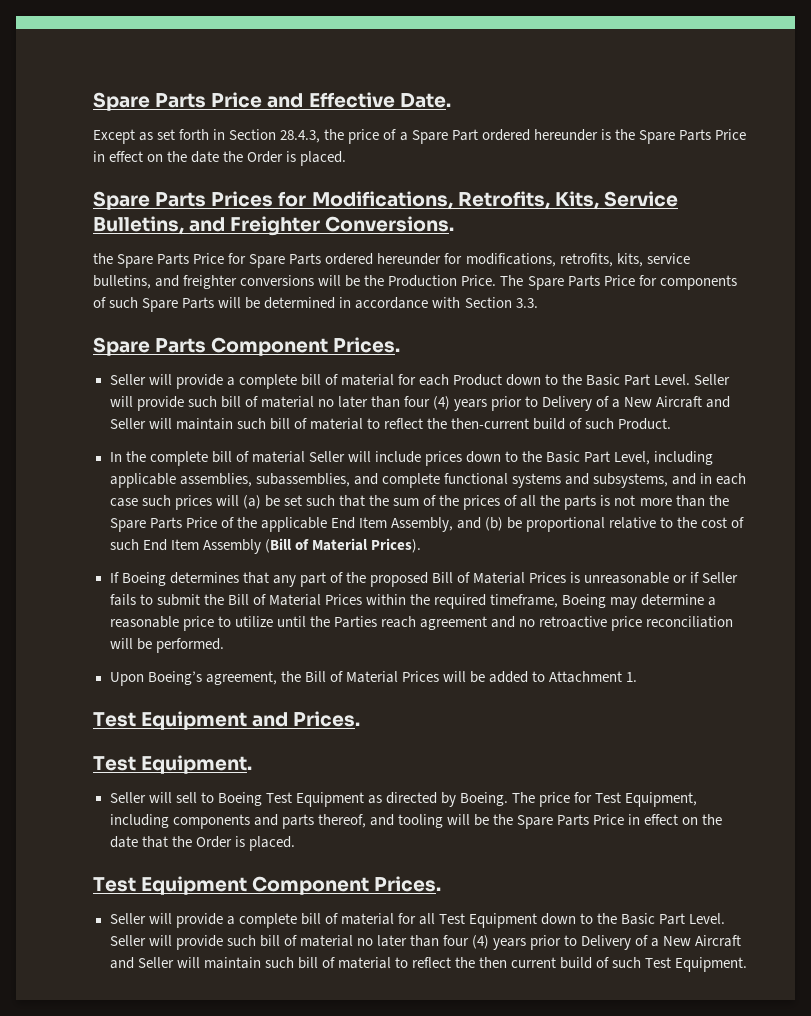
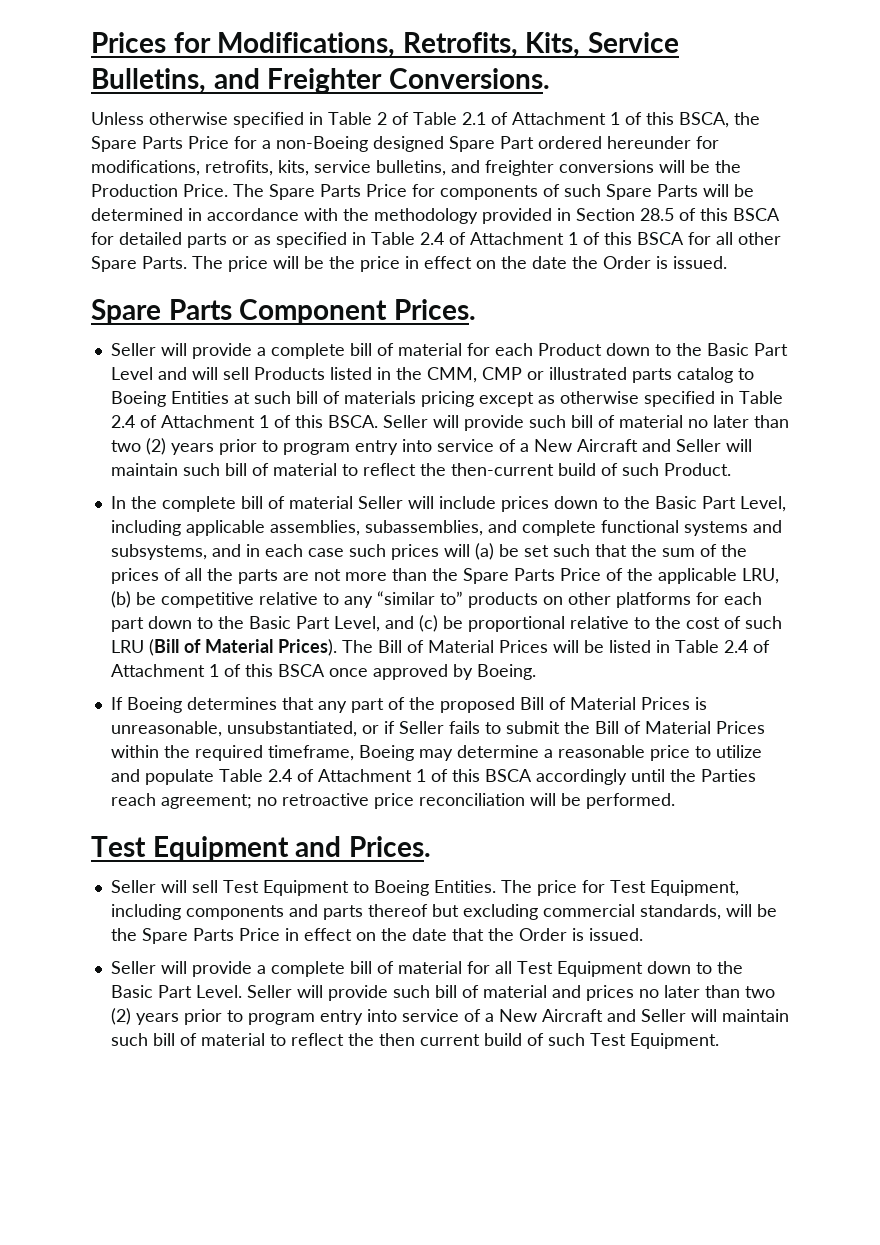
- Spare Parts Price and Effective Date.
- Except as set forth in Section 28.4.3, the price of a Spare Part ordered hereunder is the Spare Parts Price in effect on the date the Order is placed.
- Spare Parts Prices for Modifications, Retrofits, Kits, Service Bulletins, and Freighter Conversions.
+ Prices for Modifications, Retrofits, Kits, Service Bulletins, and Freighter Conversions.
- the Spare Parts Price for Spare Parts ordered hereunder for modifications, retrofits, kits, service bulletins, and freighter conversions will be the Production Price.
+ Unless otherwise specified in Table 2 of Table 2.1 of Attachment 1 of this BSCA, the Spare Parts Price for a non-Boeing designed Spare Part ordered hereunder for modifications, retrofits, kits, service bulletins, and freighter conversions will be the Production Price.
- The Spare Parts Price for components of such Spare Parts will be determined in accordance with Section 3.3.
+ The Spare Parts Price for components of such Spare Parts will be determined in accordance with the methodology provided in Section 28.5 of this BSCA for detailed parts or as specified in Table 2.4 of Attachment 1 of this BSCA for all other Spare Parts. The price will be the price in effect on the date the Order is issued.
- Seller will provide a complete bill of material for each Product down to the Basic Part Level.
+ Seller will provide a complete bill of material for each Product down to the Basic Part Level and will sell Products listed in the CMM, CMP or illustrated parts catalog to Boeing Entities at such bill of materials pricing except as otherwise specified in Table 2.4 of Attachment 1 of this BSCA.
- Seller will provide such bill of material no later than four (4) years prior to Delivery of a New Aircraft and Seller will maintain such bill of material to reflect the then-current build of such Product.
+ Seller will provide such bill of material no later than two (2) years prior to program entry into service of a New Aircraft and Seller will maintain such bill of material to reflect the then-current build of such Product.
- In the complete bill of material Seller will include prices down to the Basic Part Level, including applicable assemblies, subassemblies, and complete functional systems and subsystems, and in each case such prices will (a) be set such that the sum of the prices of all the parts is not more than the Spare Parts Price of the applicable End Item Assembly, and (b) be proportional relative to the cost of such End Item Assembly (Bill of Material Prices).
+ In the complete bill of material Seller will include prices down to the Basic Part Level, including applicable assemblies, subassemblies, and complete functional systems and subsystems, and in each case such prices will (a) be set such that the sum of the prices of all the parts are not more than the Spare Parts Price of the applicable LRU, (b) be competitive relative to any “similar to” products on other platforms for each part down to the Basic Part Level, and (c) be proportional relative to the cost of such LRU (Bill of Material Prices). The Bill of Material Prices will be listed in Table 2.4 of Attachment 1 of this BSCA once approved by Boeing.
- If Boeing determines that any part of the proposed Bill of Material Prices is unreasonable or if Seller fails to submit the Bill of Material Prices within the required timeframe, Boeing may determine a reasonable price to utilize until the Parties reach agreement and no retroactive price reconciliation will be performed.
+ If Boeing determines that any part of the proposed Bill of Material Prices is unreasonable, unsubstantiated, or if Seller fails to submit the Bill of Material Prices within the required timeframe, Boeing may determine a reasonable price to utilize and populate Table 2.4 of Attachment 1 of this BSCA accordingly until the Parties reach agreement; no retroactive price reconciliation will be performed.
- Upon Boeing’s agreement, the Bill of Material Prices will be added to Attachment 1.
  Test Equipment and Prices.
- Test Equipment.
- Seller will sell to Boeing Test Equipment as directed by Boeing.
+ Seller will sell Test Equipment to Boeing Entities.
- The price for Test Equipment, including components and parts thereof, and tooling will be the Spare Parts Price in effect on the date that the Order is placed.
- Test Equipment Component Prices.
+ The price for Test Equipment, including components and parts thereof but excluding commercial standards, will be the Spare Parts Price in effect on the date that the Order is issued.
- Seller will provide such bill of material no later than four (4) years prior to Delivery of a New Aircraft and Seller will maintain such bill of material to reflect the then current build of such Test Equipment.
+ Seller will provide such bill of material and prices no later than two (2) years prior to program entry into service of a New Aircraft and Seller will maintain such bill of material to reflect the then current build of such Test Equipment.

